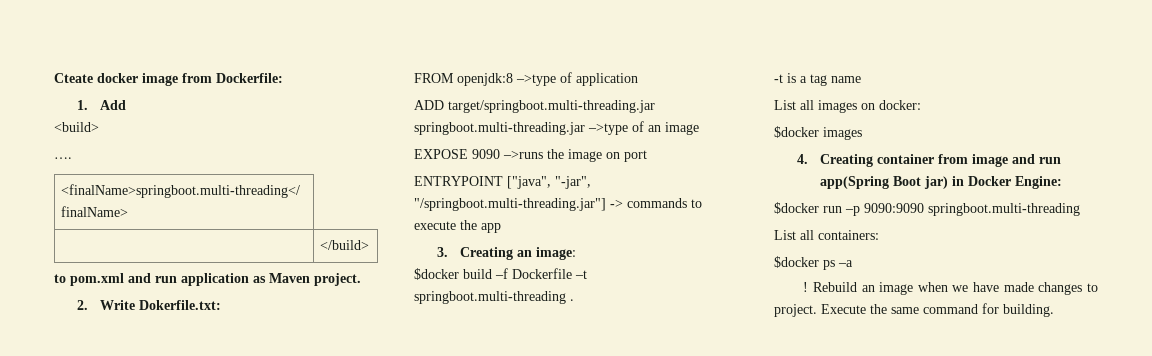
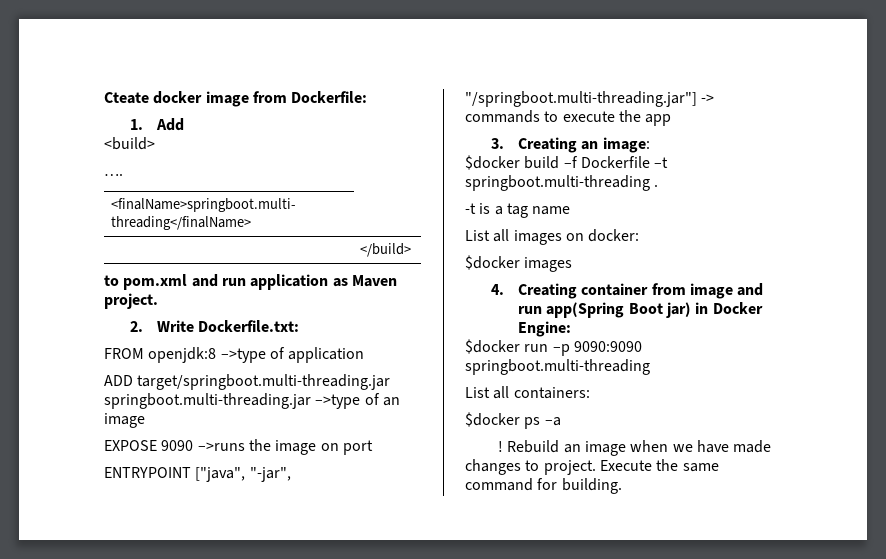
- 2. Write Dokerfile.txt:
+ 2. Write Dockerfile.txt:

